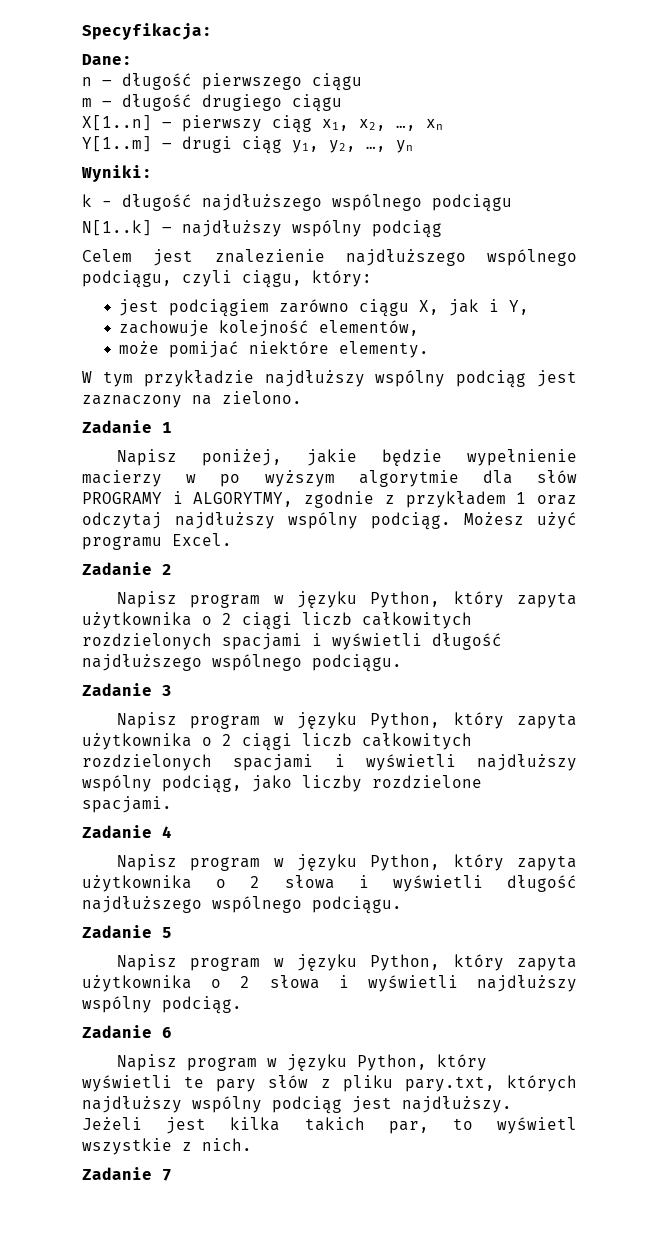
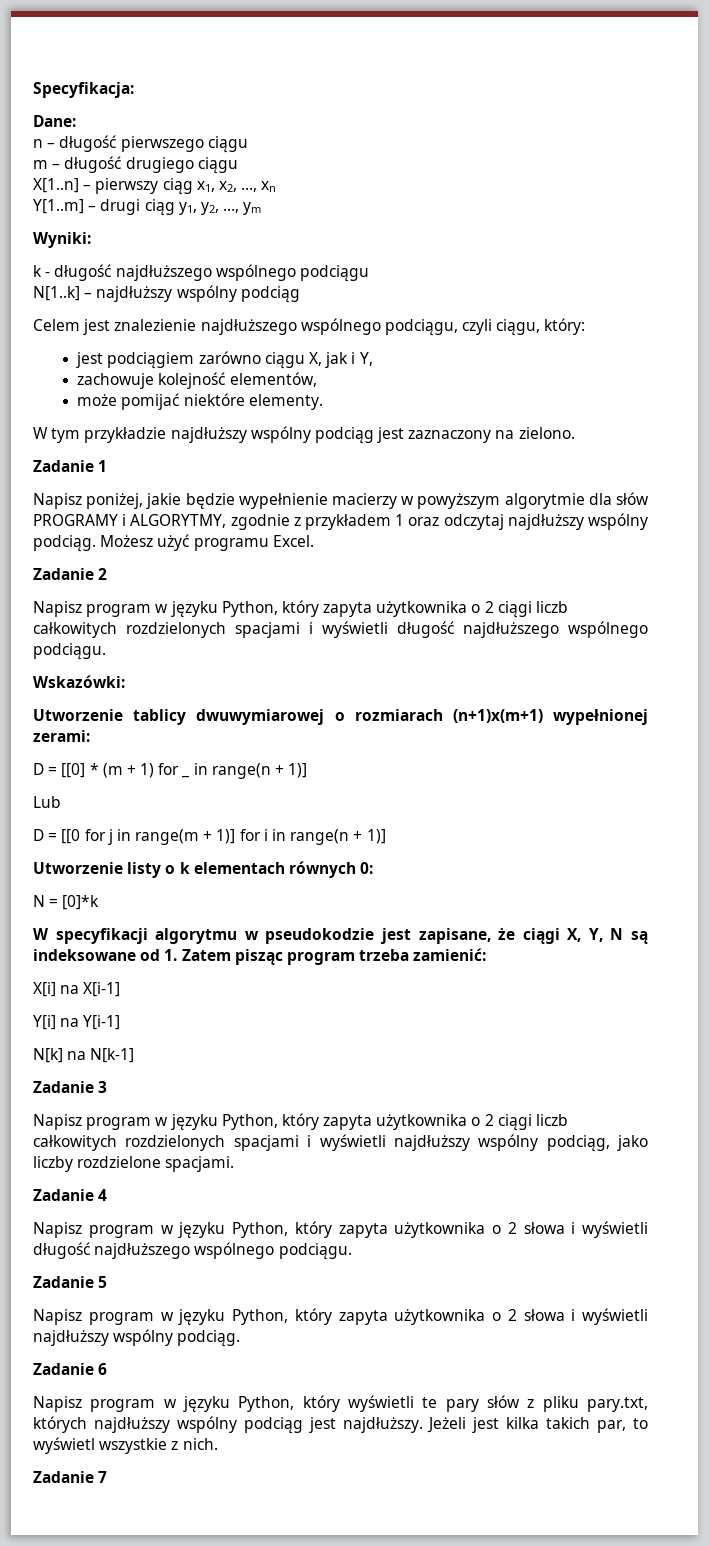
- Y[1..m] – drugi ciąg y1, y2, …, yn
+ Y[1..m] – drugi ciąg y1, y2, …, ym
- Napisz poniżej, jakie będzie wypełnienie macierzy w po wyższym algorytmie dla słów PROGRAMY i ALGORYTMY, zgodnie z przykładem 1 oraz odczytaj najdłuższy wspólny podciąg.
+ Napisz poniżej, jakie będzie wypełnienie macierzy w powyższym algorytmie dla słów PROGRAMY i ALGORYTMY, zgodnie z przykładem 1 oraz odczytaj najdłuższy wspólny podciąg.
+ Wskazówki:
+ Utworzenie tablicy dwuwymiarowej o rozmiarach (n+1)x(m+1) wypełnionej zerami:
+ D = [[0] * (m + 1) for _ in range(n + 1)]
+ Lub
+ D = [[0 for j in range(m + 1)] for i in range(n + 1)]
+ Utworzenie listy o k elementach równych 0:
+ N = [0]*k
+ W specyfikacji algorytmu w pseudokodzie jest zapisane, że ciągi X, Y, N są indeksowane od 1. Zatem pisząc program trzeba zamienić:
+ X[i] na X[i-1]
+ Y[i] na Y[i-1]
+ N[k] na N[k-1]

